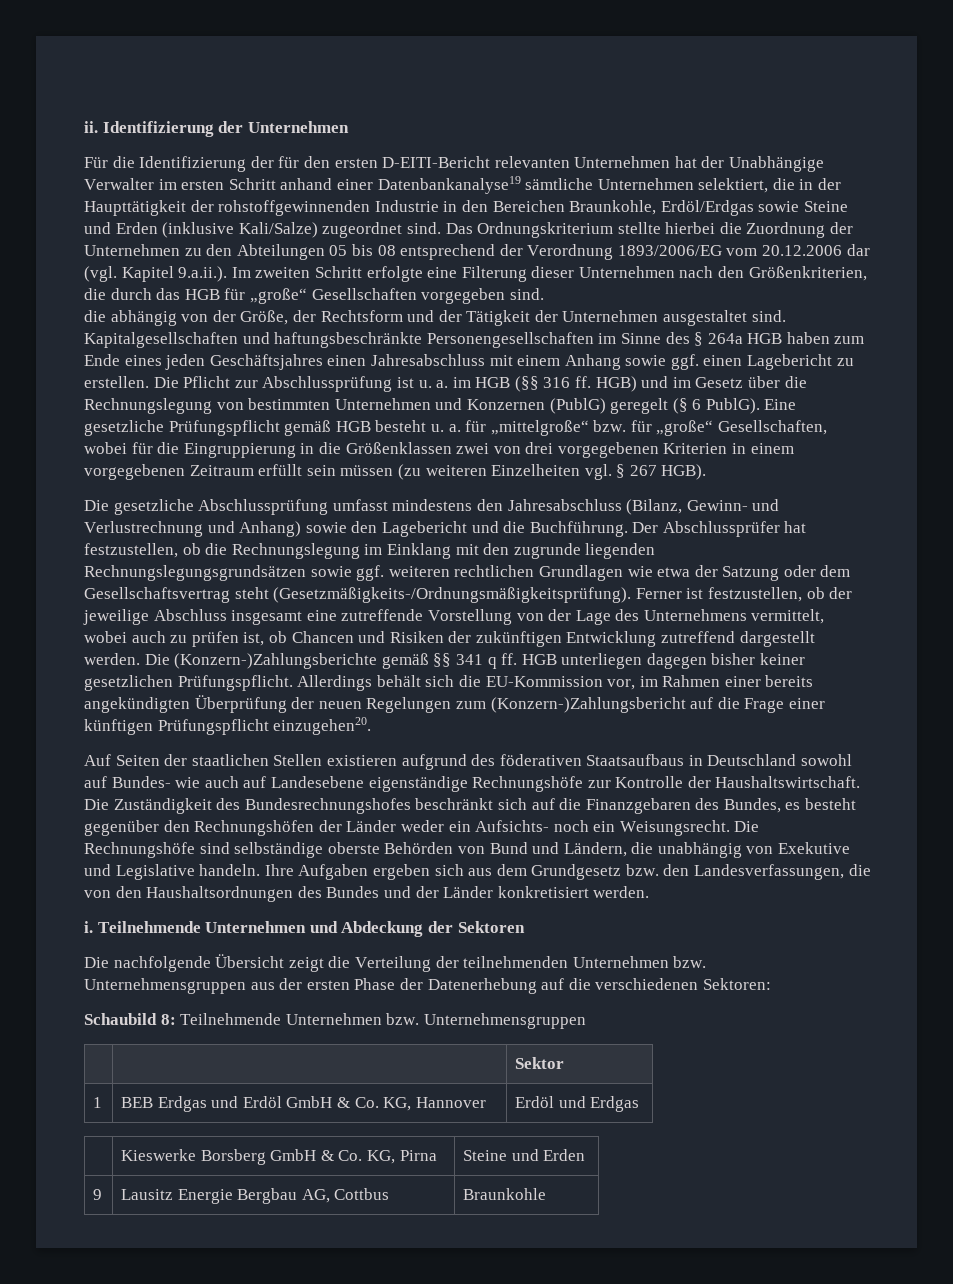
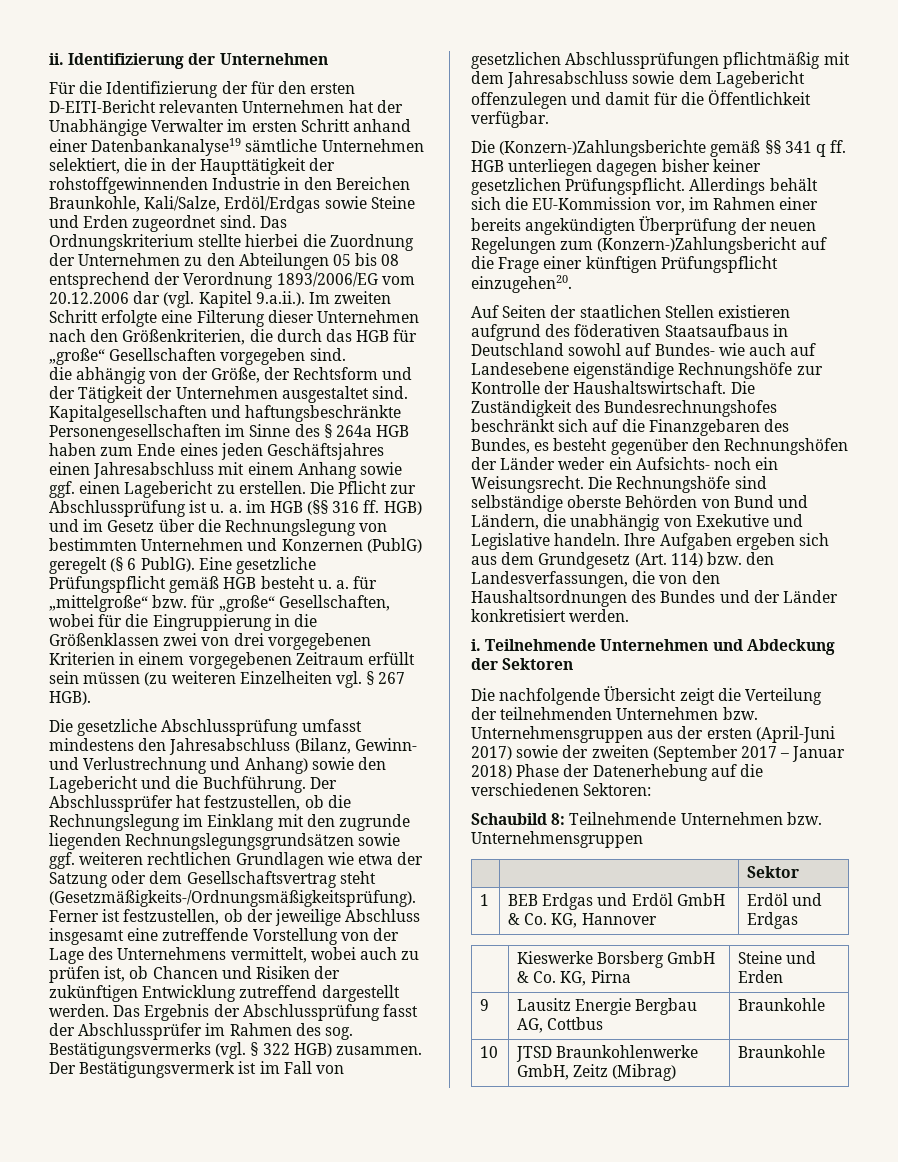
- Für die Identifizierung der für den ersten D-EITI-Bericht relevanten Unternehmen hat der Unabhängige Verwalter im ersten Schritt anhand einer Datenbankanalyse19 sämtliche Unternehmen selektiert, die in der Haupttätigkeit der rohstoffgewinnenden Industrie in den Bereichen Braunkohle, Erdöl/Erdgas sowie Steine und Erden (inklusive Kali/Salze) zugeordnet sind.
+ Für die Identifizierung der für den ersten D-EITI-Bericht relevanten Unternehmen hat der Unabhängige Verwalter im ersten Schritt anhand einer Datenbankanalyse19 sämtliche Unternehmen selektiert, die in der Haupttätigkeit der rohstoffgewinnenden Industrie in den Bereichen Braunkohle, Kali/Salze, Erdöl/Erdgas sowie Steine und Erden zugeordnet sind.
- Ferner ist festzustellen, ob der jeweilige Abschluss insgesamt eine zutreffende Vorstellung von der Lage des Unternehmens vermittelt, wobei auch zu prüfen ist, ob Chancen und Risiken der zukünftigen Entwicklung zutreffend dargestellt werden. Die (Konzern-)Zahlungsberichte gemäß §§ 341 q ff. HGB unterliegen dagegen bisher keiner gesetzlichen Prüfungspflicht.
+ Ferner ist festzustellen, ob der jeweilige Abschluss insgesamt eine zutreffende Vorstellung von der Lage des Unternehmens vermittelt, wobei auch zu prüfen ist, ob Chancen und Risiken der zukünftigen Entwicklung zutreffend dargestellt werden. Das Ergebnis der Abschlussprüfung fasst der Abschlussprüfer im Rahmen des sog. Bestätigungsvermerks (vgl. § 322 HGB) zusammen. Der Bestätigungsvermerk ist im Fall von gesetzlichen Abschlussprüfungen pflichtmäßig mit dem Jahresabschluss sowie dem Lagebericht offenzulegen und damit für die Öffentlichkeit verfügbar.
+ Die (Konzern-)Zahlungsberichte gemäß §§ 341 q ff. HGB unterliegen dagegen bisher keiner gesetzlichen Prüfungspflicht.
- Ihre Aufgaben ergeben sich aus dem Grundgesetz bzw. den Landesverfassungen, die von den Haushaltsordnungen des Bundes und der Länder konkretisiert werden.
+ Ihre Aufgaben ergeben sich aus dem Grundgesetz (Art. 114) bzw. den Landesverfassungen, die von den Haushaltsordnungen des Bundes und der Länder konkretisiert werden.
- Die nachfolgende Übersicht zeigt die Verteilung der teilnehmenden Unternehmen bzw. Unternehmensgruppen aus der ersten Phase der Datenerhebung auf die verschiedenen Sektoren:
+ Die nachfolgende Übersicht zeigt die Verteilung der teilnehmenden Unternehmen bzw. Unternehmensgruppen aus der ersten (April-Juni 2017) sowie der zweiten (September 2017 – Januar 2018) Phase der Datenerhebung auf die verschiedenen Sektoren:
+ 10 | JTSD Braunkohlenwerke GmbH, Zeitz (Mibrag) | Braunkohle

